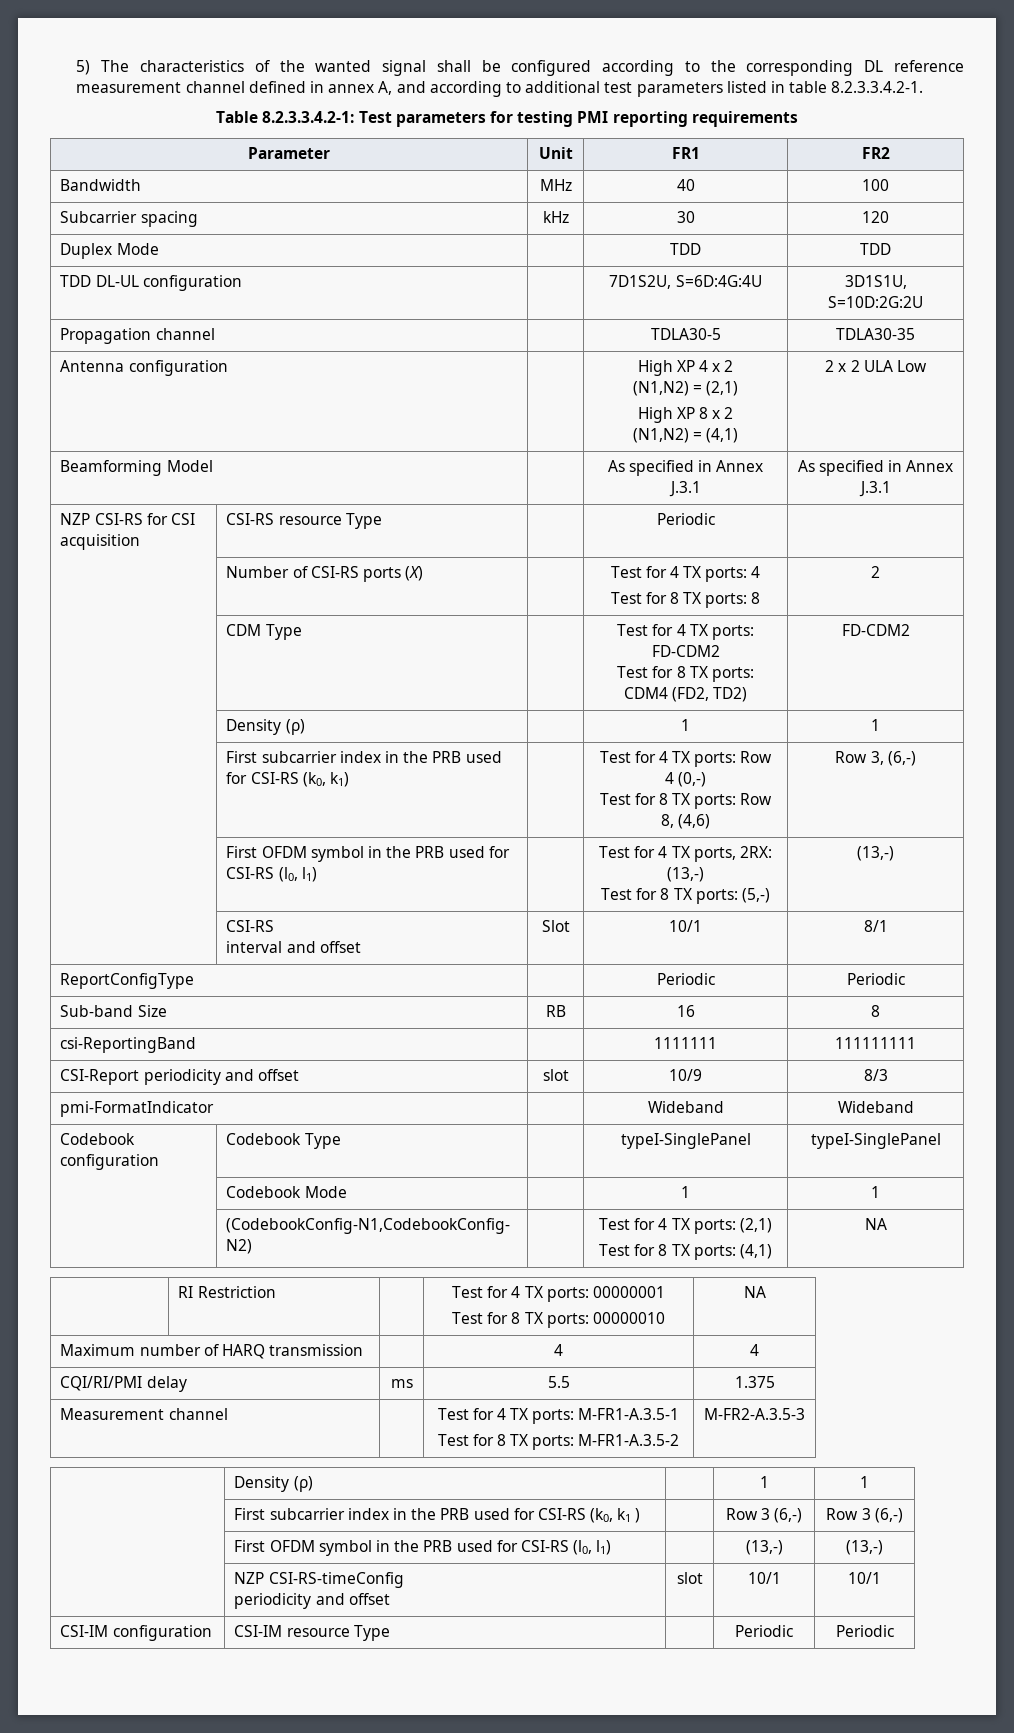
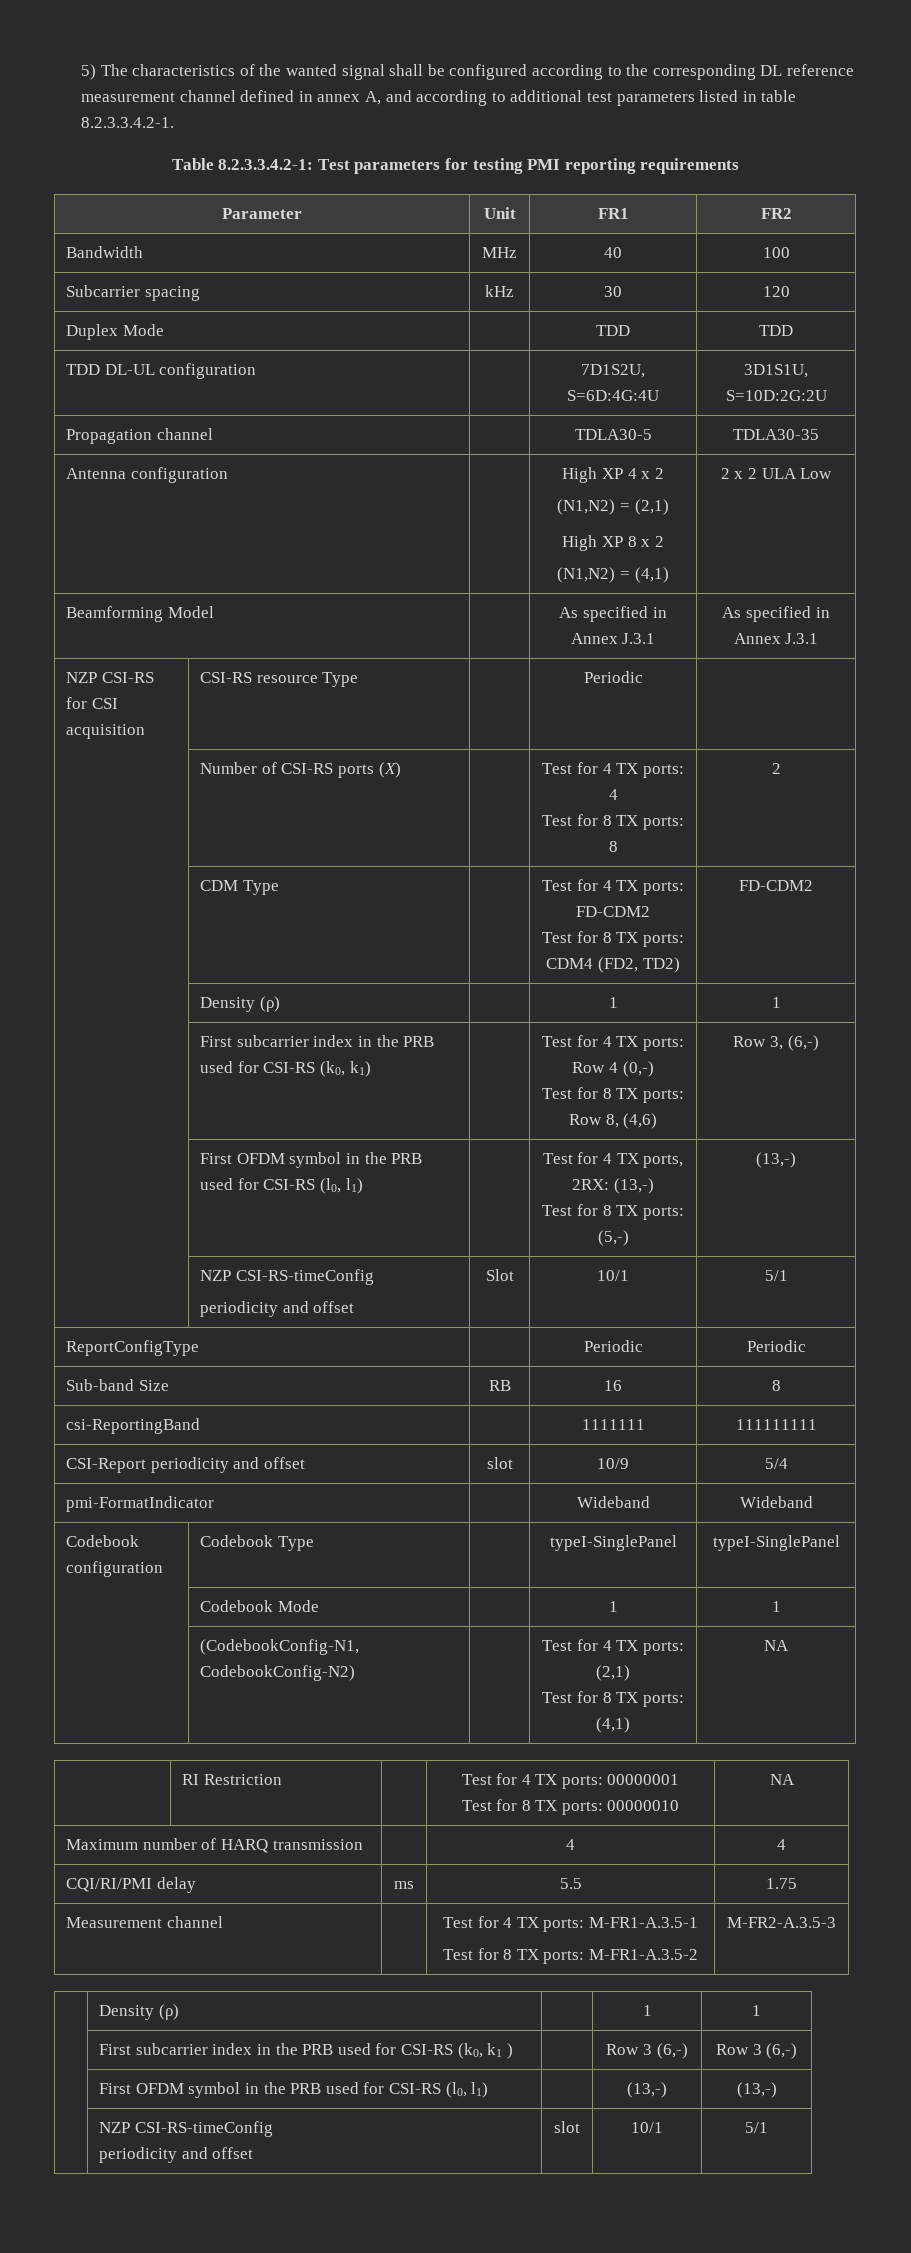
  | First OFDM symbol in the PRB used for CSI-RS (l0, l1) | | Test for 4 TX ports, 2RX: (13,-)
  Test for 8 TX ports: (5,-) | (13,-)
- | CSI-RS
- interval and offset | Slot | 10/1 | 8/1
+ | NZP CSI-RS-timeConfig
+ periodicity and offset | Slot | 10/1 | 5/1
- CSI-Report periodicity and offset | slot | 10/9 | 8/3
+ CSI-Report periodicity and offset | slot | 10/9 | 5/4
- CQI/RI/PMI delay | ms | 5.5 | 1.375
+ CQI/RI/PMI delay | ms | 5.5 | 1.75
  | First OFDM symbol in the PRB used for CSI-RS (l0, l1) | | (13,-) | (13,-)
  | NZP CSI-RS-timeConfig
- periodicity and offset | slot | 10/1 | 10/1
- CSI-IM configuration | CSI-IM resource Type | | Periodic | Periodic
+ periodicity and offset | slot | 10/1 | 5/1

